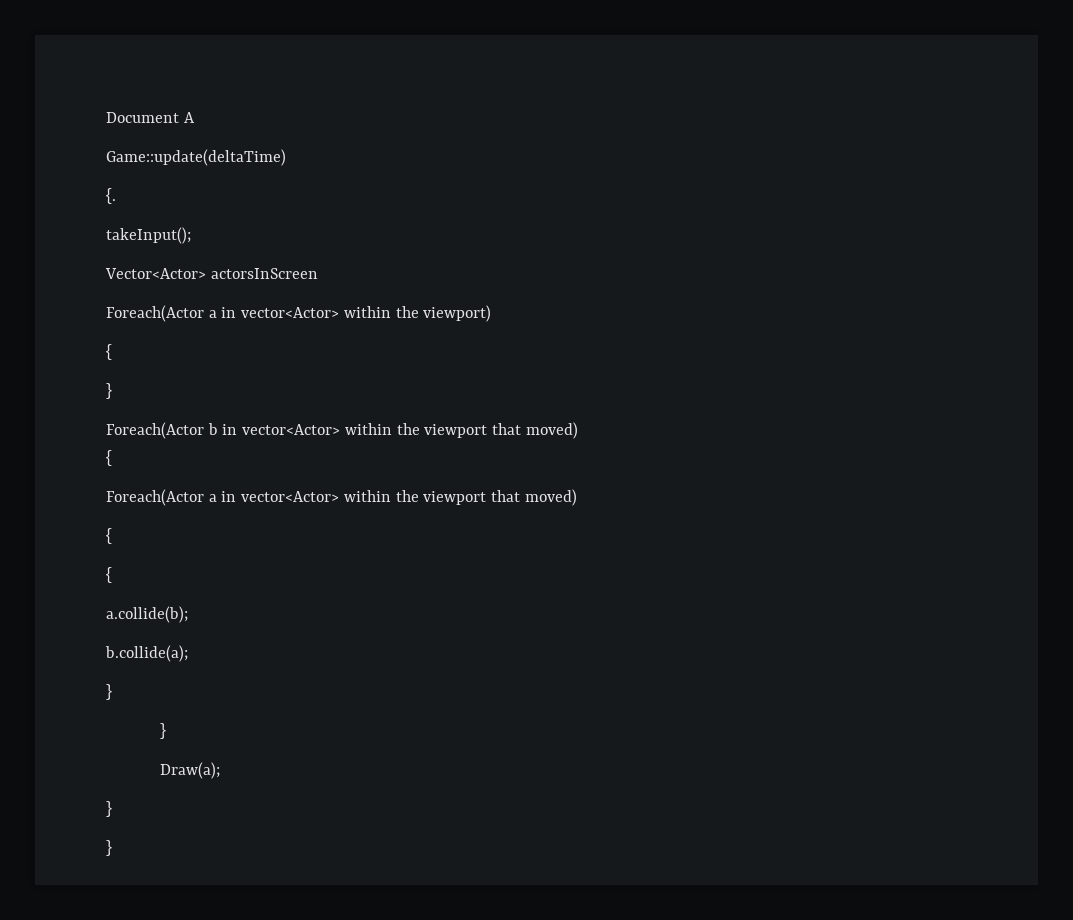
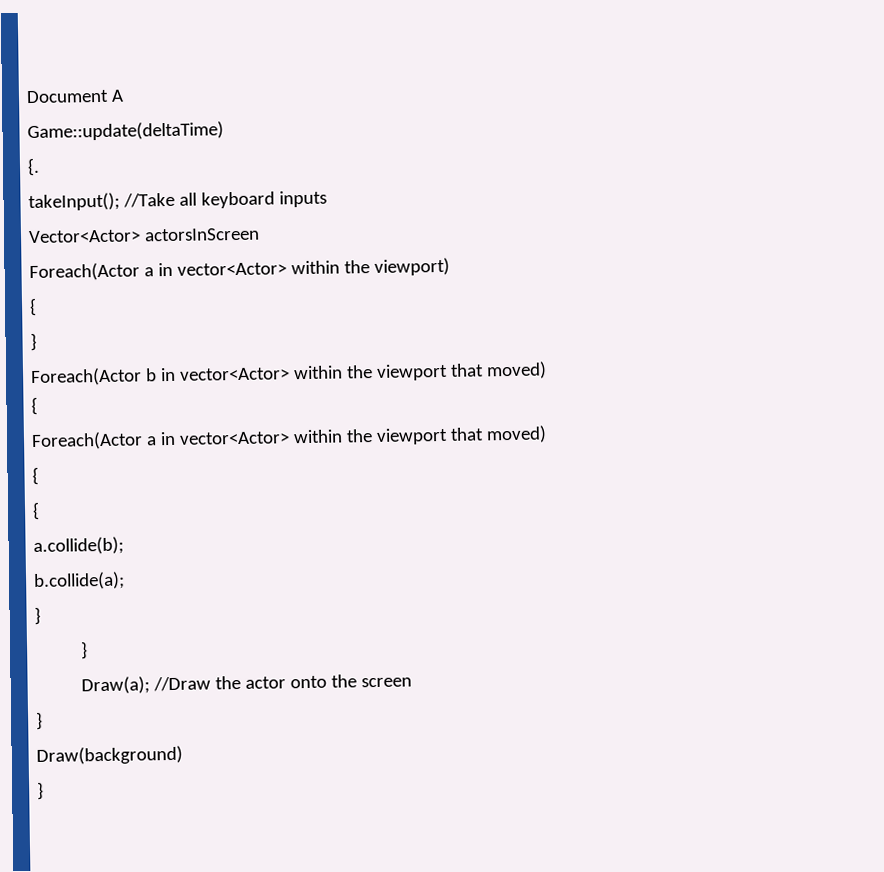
- takeInput();
+ takeInput(); //Take all keyboard inputs
- Draw(a);
+ Draw(a); //Draw the actor onto the screen
  }
+ Draw(background)

